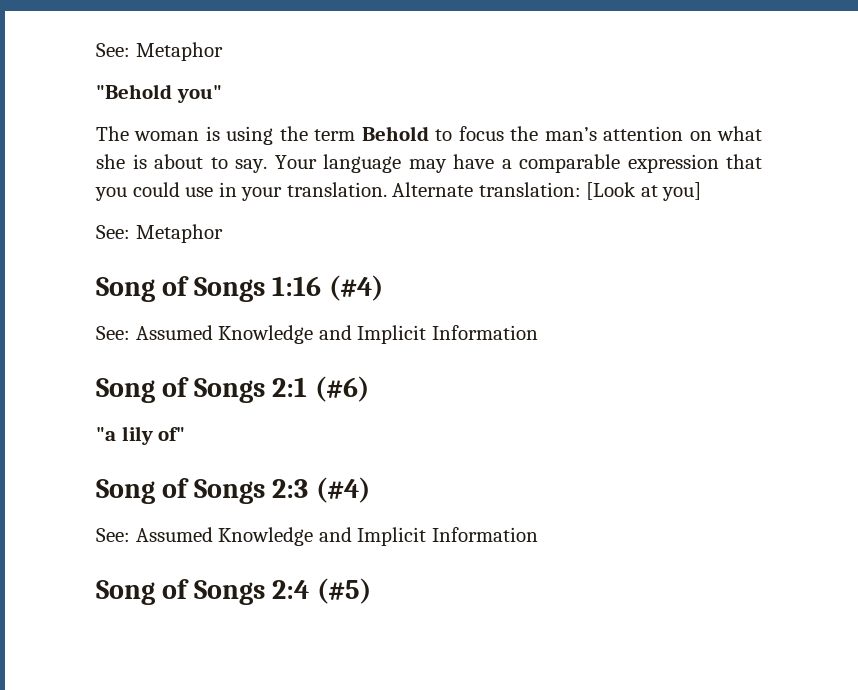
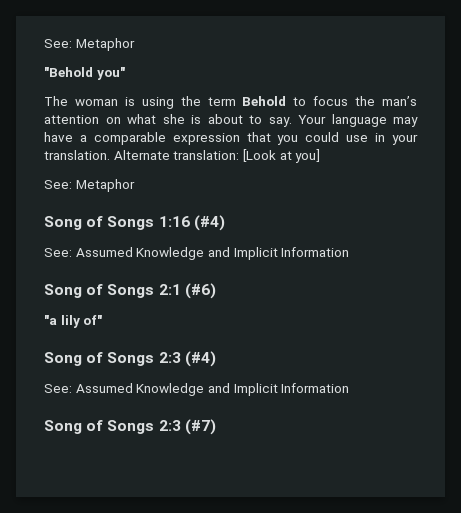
- Song of Songs 2:4 (#5)
+ Song of Songs 2:3 (#7)

